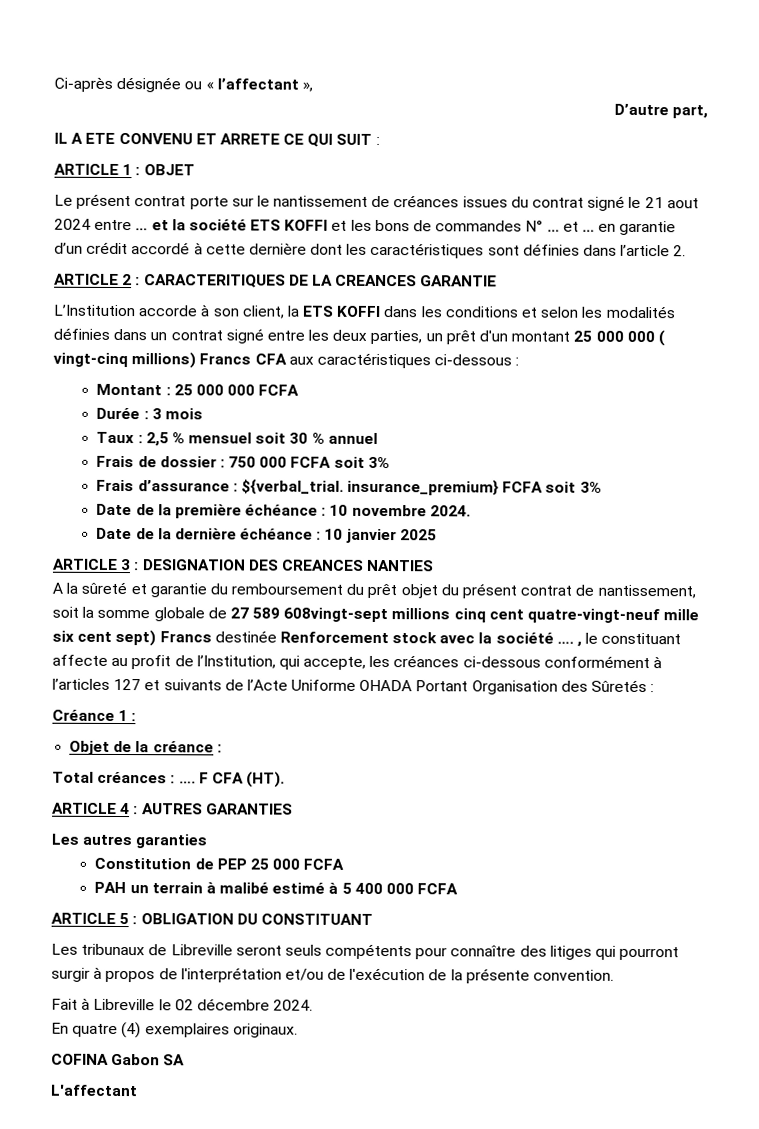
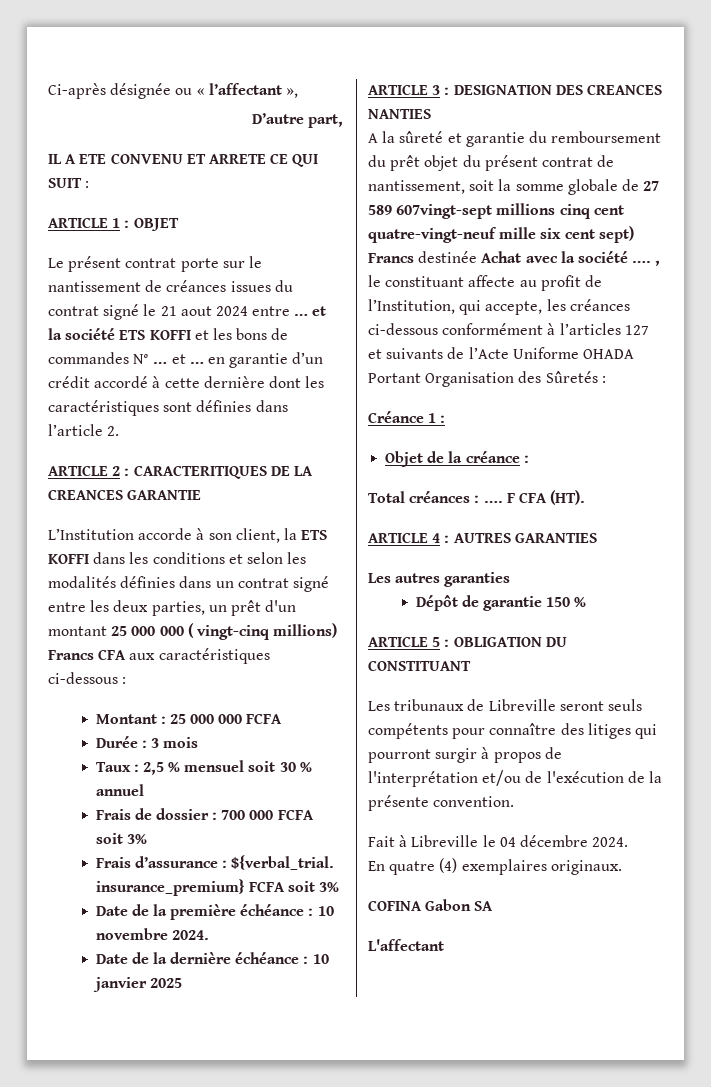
- Frais de dossier : 750 000 FCFA soit 3%
+ Frais de dossier : 700 000 FCFA soit 3%
- A la sûreté et garantie du remboursement du prêt objet du présent contrat de nantissement, soit la somme globale de 27 589 608vingt-sept millions cinq cent quatre-vingt-neuf mille six cent sept) Francs destinée Renforcement stock avec la société …. , le constituant affecte au profit de l’Institution, qui accepte, les créances ci-dessous conformément à l’articles 127 et suivants de l’Acte Uniforme OHADA Portant Organisation des Sûretés :
+ A la sûreté et garantie du remboursement du prêt objet du présent contrat de nantissement, soit la somme globale de 27 589 607vingt-sept millions cinq cent quatre-vingt-neuf mille six cent sept) Francs destinée Achat avec la société …. , le constituant affecte au profit de l’Institution, qui accepte, les créances ci-dessous conformément à l’articles 127 et suivants de l’Acte Uniforme OHADA Portant Organisation des Sûretés :
- Constitution de PEP 25 000 FCFA
- PAH un terrain à malibé estimé à 5 400 000 FCFA
+ Dépôt de garantie 150 %
- Fait à Libreville le 02 décembre 2024.
+ Fait à Libreville le 04 décembre 2024.

